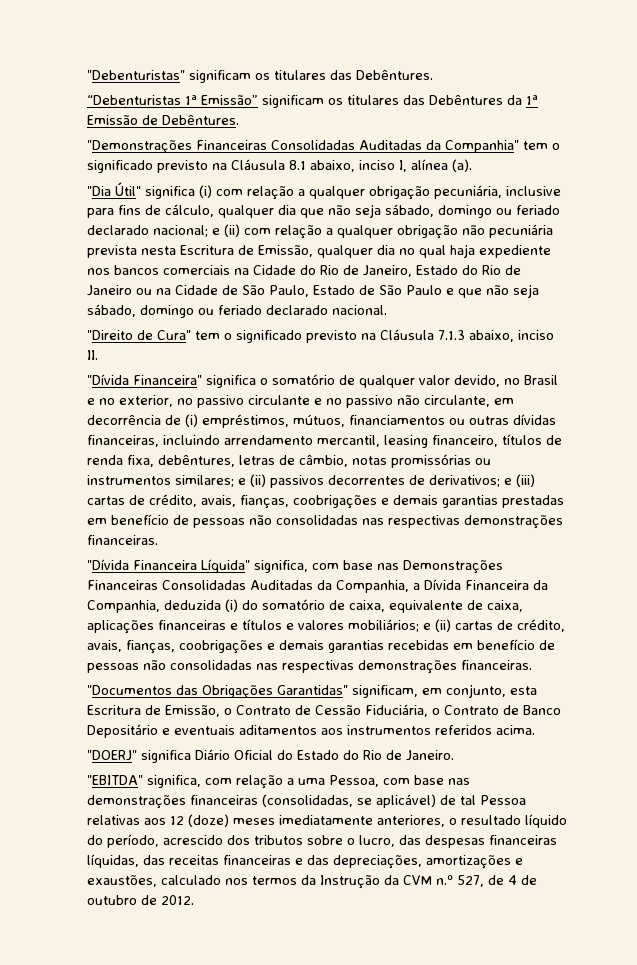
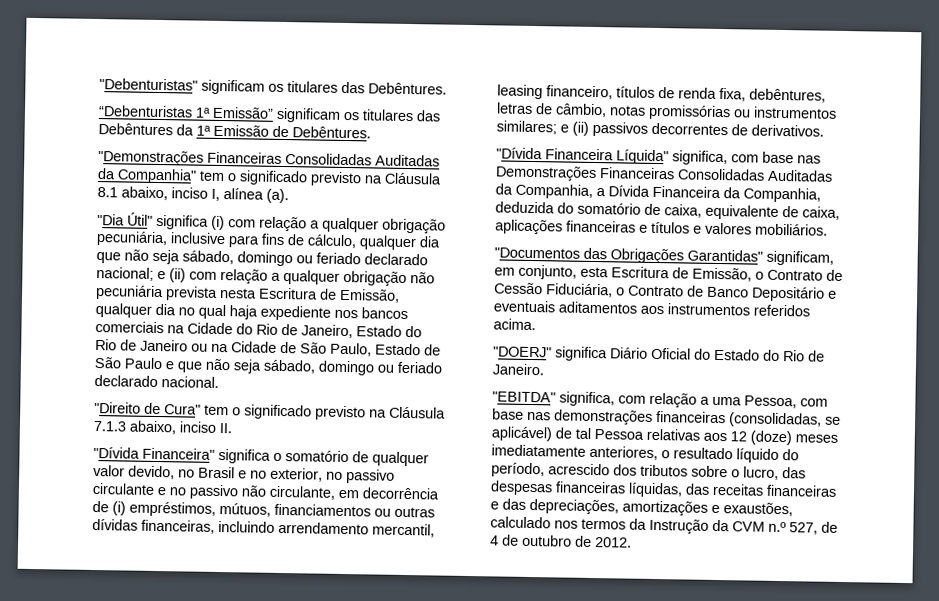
- "Dívida Financeira" significa o somatório de qualquer valor devido, no Brasil e no exterior, no passivo circulante e no passivo não circulante, em decorrência de (i) empréstimos, mútuos, financiamentos ou outras dívidas financeiras, incluindo arrendamento mercantil, leasing financeiro, títulos de renda fixa, debêntures, letras de câmbio, notas promissórias ou instrumentos similares; e (ii) passivos decorrentes de derivativos; e (iii) cartas de crédito, avais, fianças, coobrigações e demais garantias prestadas em benefício de pessoas não consolidadas nas respectivas demonstrações financeiras.
+ "Dívida Financeira" significa o somatório de qualquer valor devido, no Brasil e no exterior, no passivo circulante e no passivo não circulante, em decorrência de (i) empréstimos, mútuos, financiamentos ou outras dívidas financeiras, incluindo arrendamento mercantil, leasing financeiro, títulos de renda fixa, debêntures, letras de câmbio, notas promissórias ou instrumentos similares; e (ii) passivos decorrentes de derivativos.
- "Dívida Financeira Líquida" significa, com base nas Demonstrações Financeiras Consolidadas Auditadas da Companhia, a Dívida Financeira da Companhia, deduzida (i) do somatório de caixa, equivalente de caixa, aplicações financeiras e títulos e valores mobiliários; e (ii) cartas de crédito, avais, fianças, coobrigações e demais garantias recebidas em benefício de pessoas não consolidadas nas respectivas demonstrações financeiras.
+ "Dívida Financeira Líquida" significa, com base nas Demonstrações Financeiras Consolidadas Auditadas da Companhia, a Dívida Financeira da Companhia, deduzida do somatório de caixa, equivalente de caixa, aplicações financeiras e títulos e valores mobiliários.

